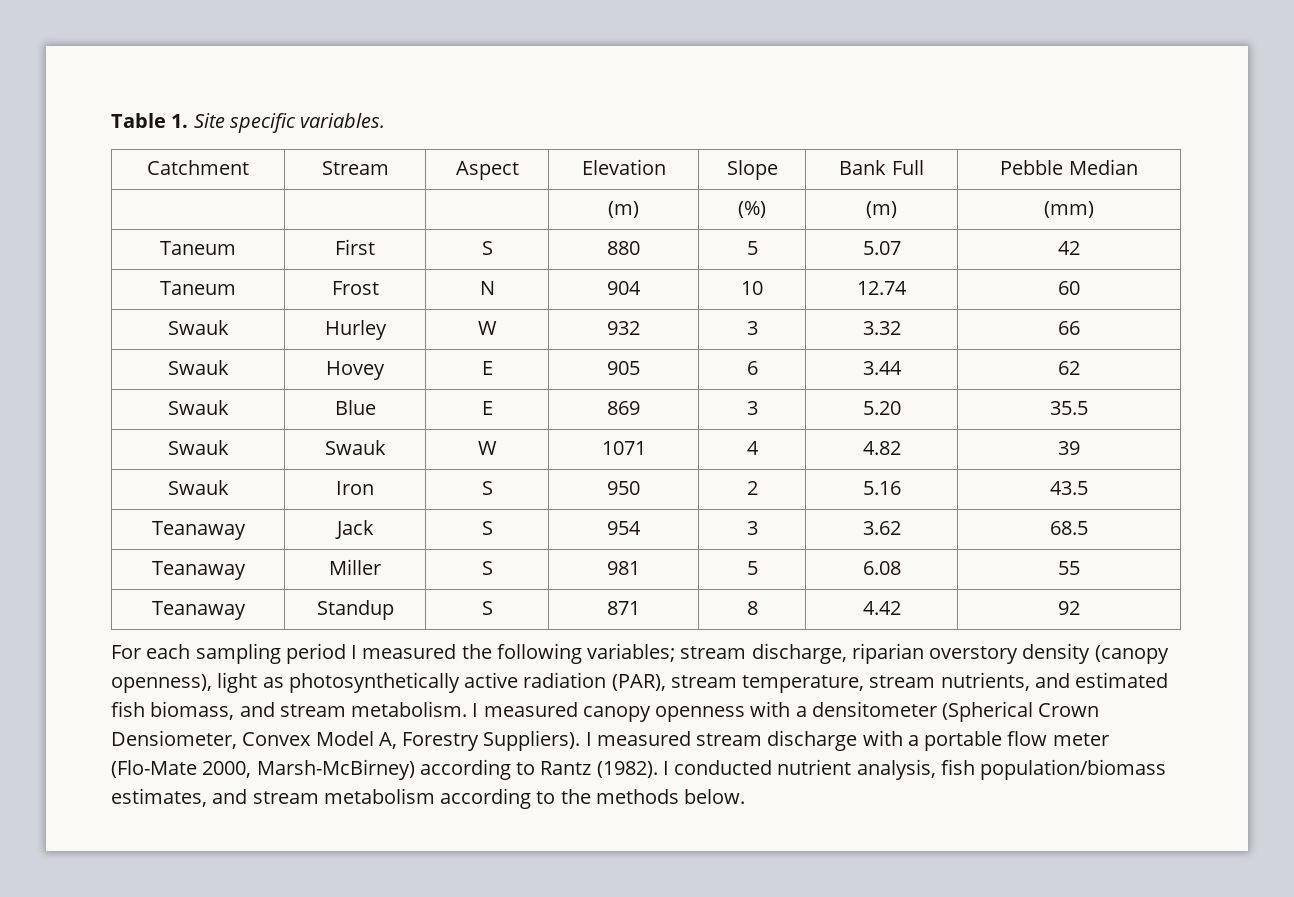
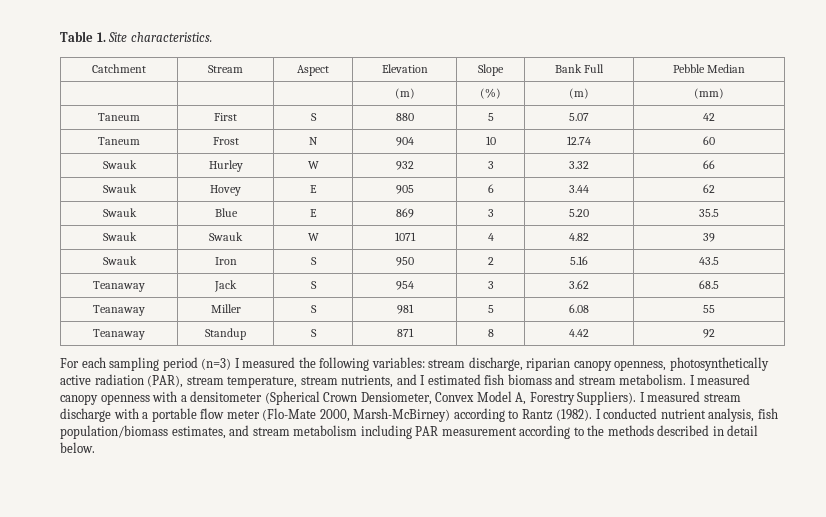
- Table 1. Site specific variables.
+ Table 1. Site characteristics.
- For each sampling period I measured the following variables; stream discharge, riparian overstory density (canopy openness), light as photosynthetically active radiation (PAR), stream temperature, stream nutrients, and estimated fish biomass, and stream metabolism.
+ For each sampling period (n=3) I measured the following variables: stream discharge, riparian canopy openness, photosynthetically active radiation (PAR), stream temperature, stream nutrients, and I estimated fish biomass and stream metabolism.
- I conducted nutrient analysis, fish population/biomass estimates, and stream metabolism according to the methods below.
+ I conducted nutrient analysis, fish population/biomass estimates, and stream metabolism including PAR measurement according to the methods described in detail below.

